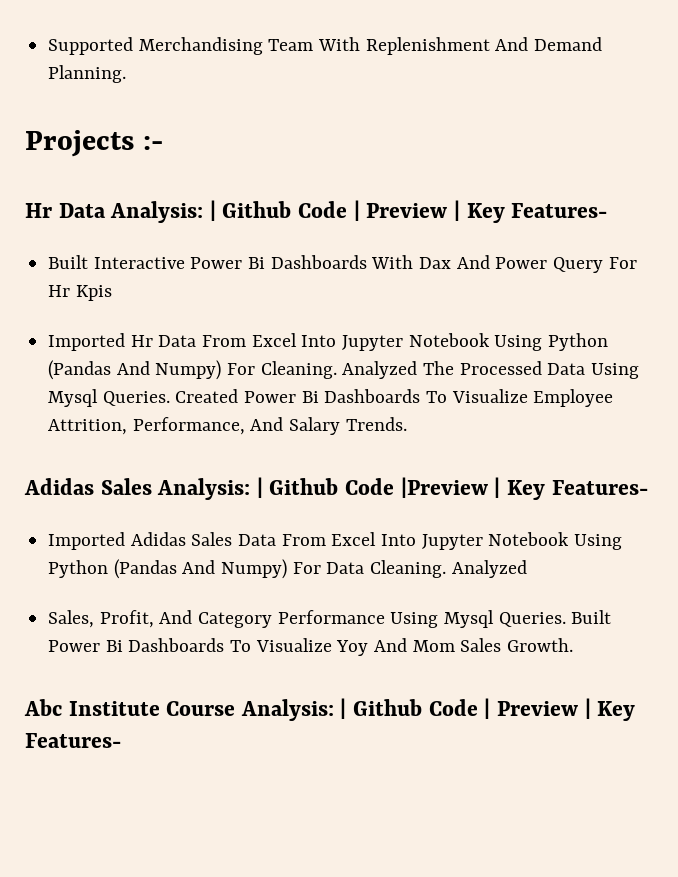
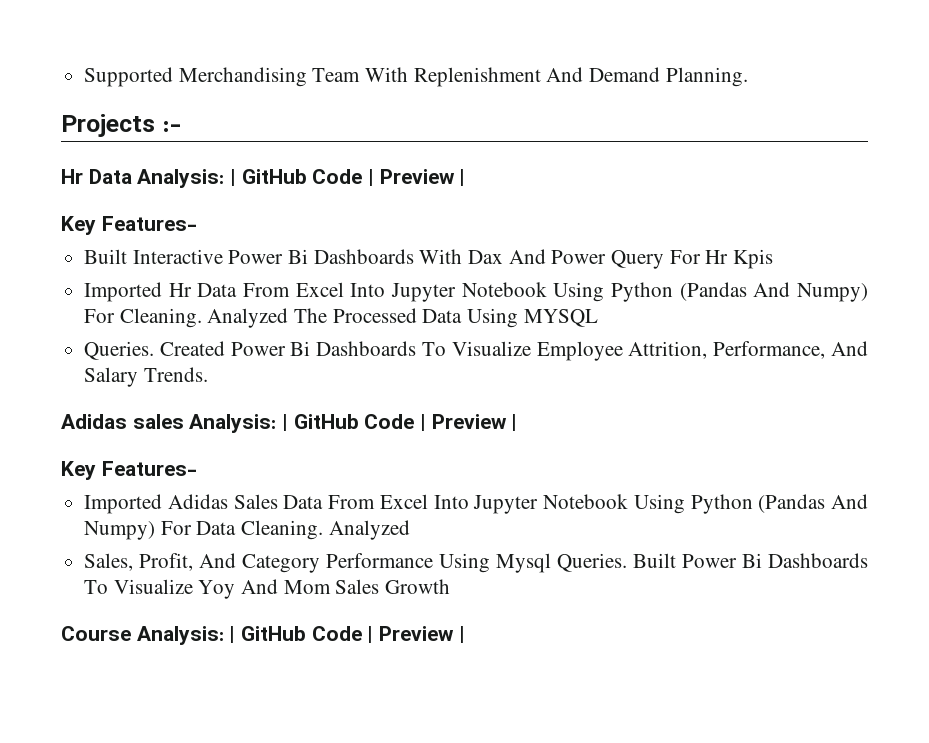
- Hr Data Analysis: | Github Code | Preview | Key Features-
+ Hr Data Analysis: | GitHub Code | Preview |
+ Key Features-
- Analyzed The Processed Data Using Mysql Queries.
+ Analyzed The Processed Data Using MYSQL
+ Queries.
- Adidas Sales Analysis: | Github Code |Preview | Key Features-
+ Adidas sales Analysis: | GitHub Code | Preview |
+ Key Features-
- Built Power Bi Dashboards To Visualize Yoy And Mom Sales Growth.
- Abc Institute Course Analysis: | Github Code | Preview | Key Features-
+ Built Power Bi Dashboards To Visualize Yoy And Mom Sales Growth
+ Course Analysis: | GitHub Code | Preview |

